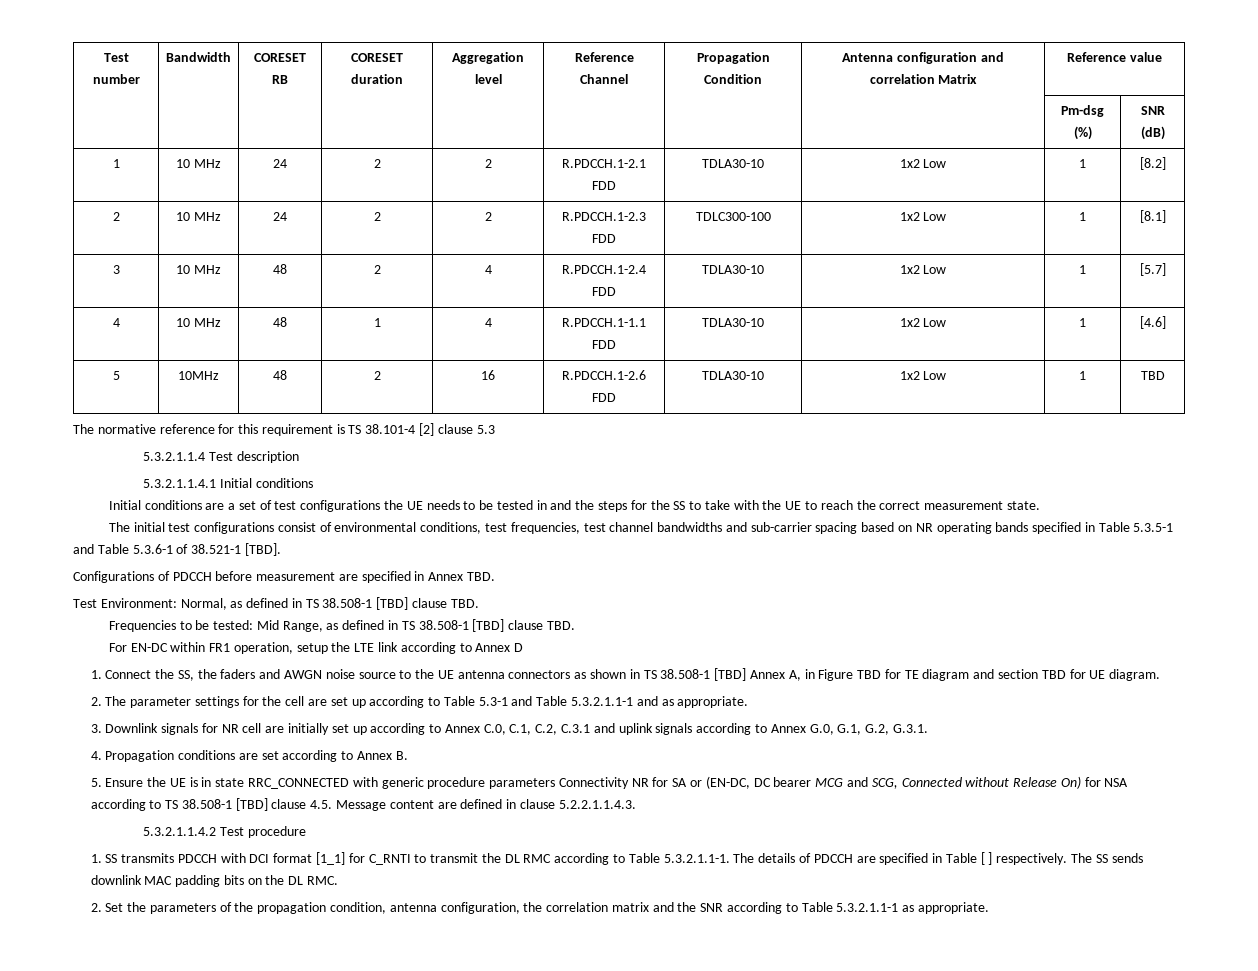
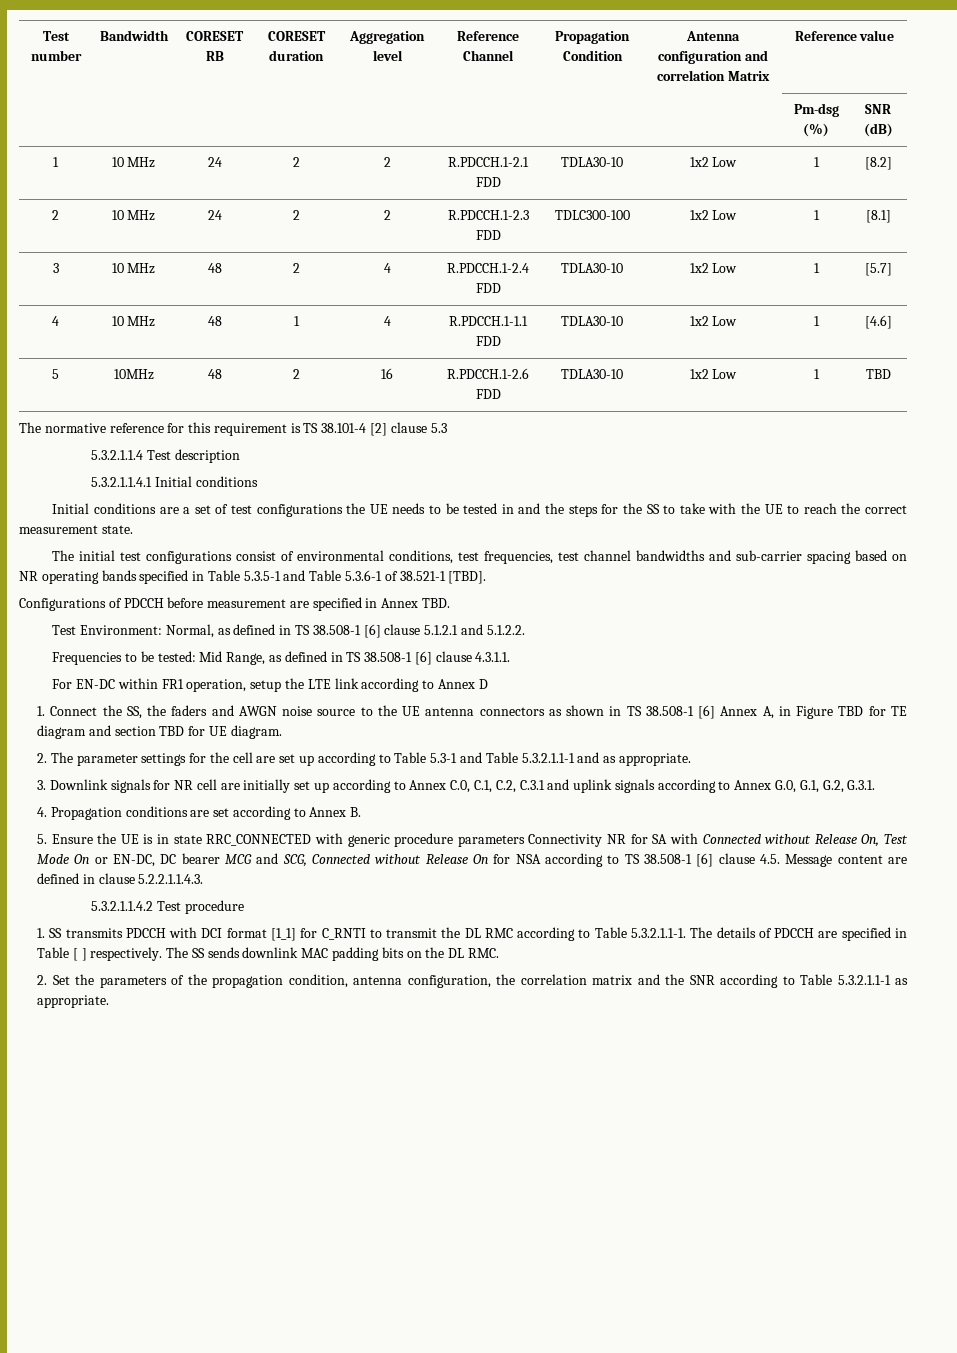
- Test Environment: Normal, as defined in TS 38.508-1 [TBD] clause TBD.
+ Test Environment: Normal, as defined in TS 38.508-1 [6] clause 5.1.2.1 and 5.1.2.2.
- Frequencies to be tested: Mid Range, as defined in TS 38.508-1 [TBD] clause TBD.
+ Frequencies to be tested: Mid Range, as defined in TS 38.508-1 [6] clause 4.3.1.1.
- 1. Connect the SS, the faders and AWGN noise source to the UE antenna connectors as shown in TS 38.508-1 [TBD] Annex A, in Figure TBD for TE diagram and section TBD for UE diagram.
+ 1. Connect the SS, the faders and AWGN noise source to the UE antenna connectors as shown in TS 38.508-1 [6] Annex A, in Figure TBD for TE diagram and section TBD for UE diagram.
- 5. Ensure the UE is in state RRC_CONNECTED with generic procedure parameters Connectivity NR for SA or (EN-DC, DC bearer MCG and SCG, Connected without Release On) for NSA according to TS 38.508-1 [TBD] clause 4.5. Message content are defined in clause 5.2.2.1.1.4.3.
+ 5. Ensure the UE is in state RRC_CONNECTED with generic procedure parameters Connectivity NR for SA with Connected without Release On, Test Mode On or EN-DC, DC bearer MCG and SCG, Connected without Release On for NSA according to TS 38.508-1 [6] clause 4.5. Message content are defined in clause 5.2.2.1.1.4.3.

